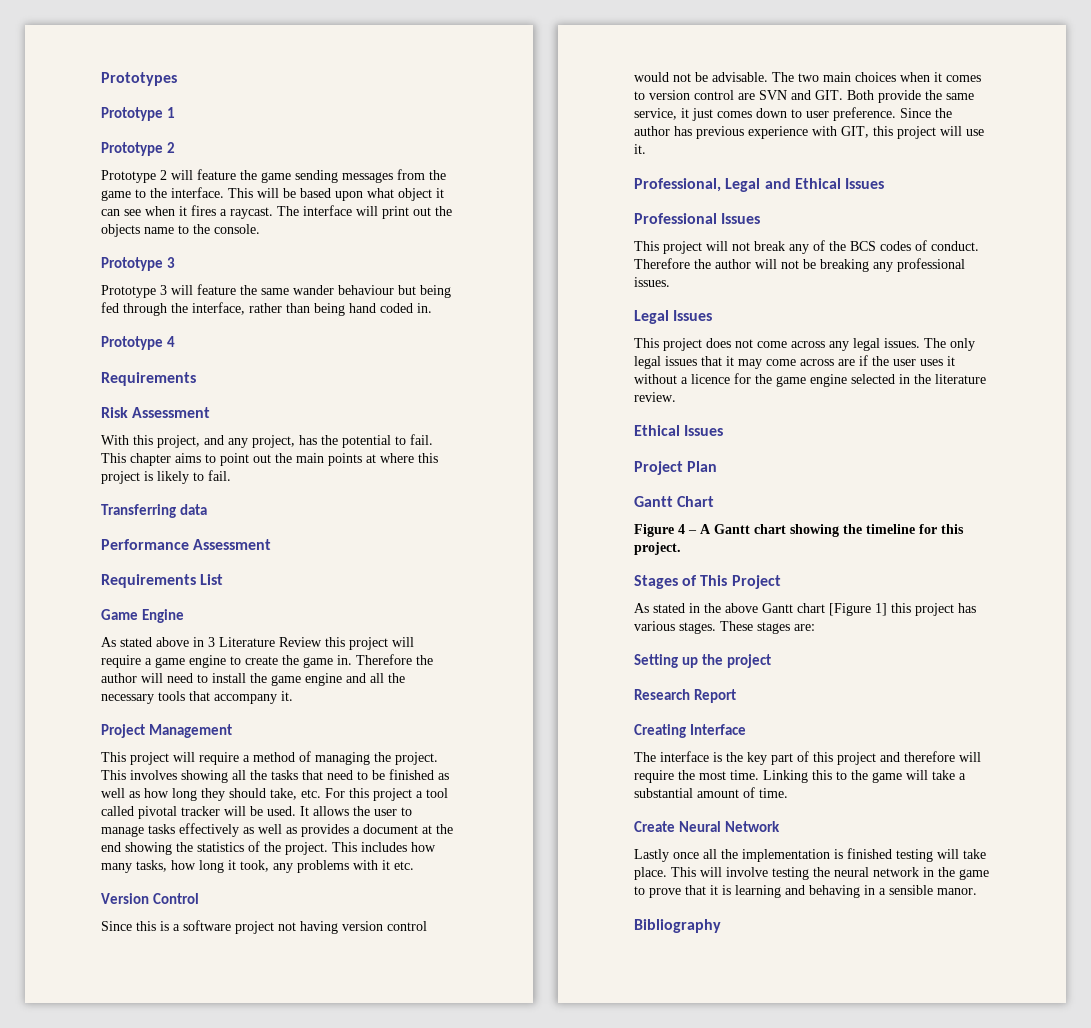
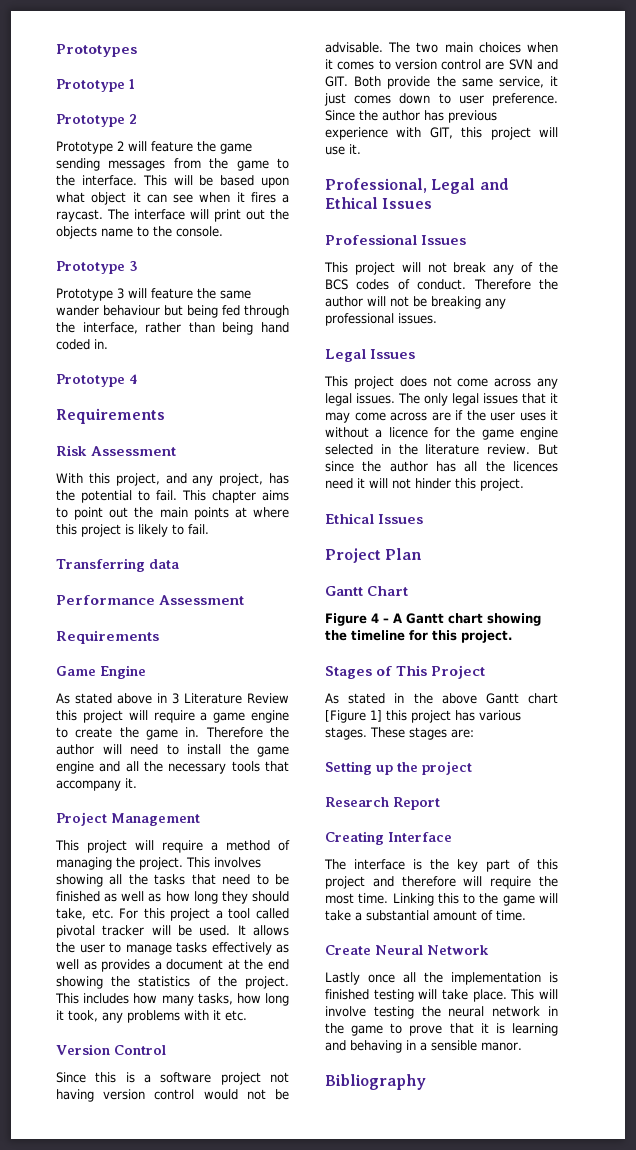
  Performance Assessment
- Requirements List
+ Requirements
+ But since the author has all the licences need it will not hinder this project.

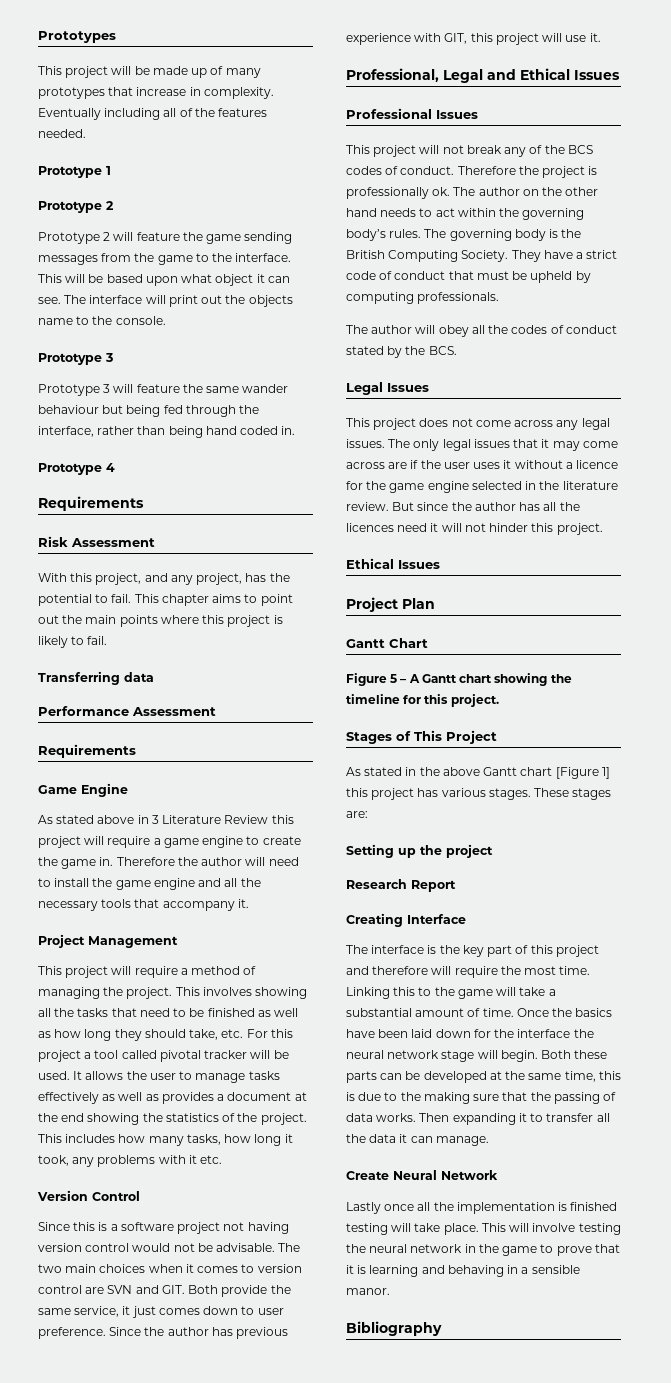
+ This project will be made up of many prototypes that increase in complexity. Eventually including all of the features needed.
- This will be based upon what object it can see when it fires a raycast.
+ This will be based upon what object it can see.
- This chapter aims to point out the main points at where this project is likely to fail.
+ This chapter aims to point out the main points where this project is likely to fail.
- Therefore the author will not be breaking any professional issues.
+ Therefore the project is professionally ok. The author on the other hand needs to act within the governing body’s rules. The governing body is the British Computing Society. They have a strict code of conduct that must be upheld by computing professionals.
+ The author will obey all the codes of conduct stated by the BCS.
- Figure 4 – A Gantt chart showing the timeline for this project.
+ Figure 5 – A Gantt chart showing the timeline for this project.
+ Once the basics have been laid down for the interface the neural network stage will begin. Both these parts can be developed at the same time, this is due to the making sure that the passing of data works. Then expanding it to transfer all the data it can manage.

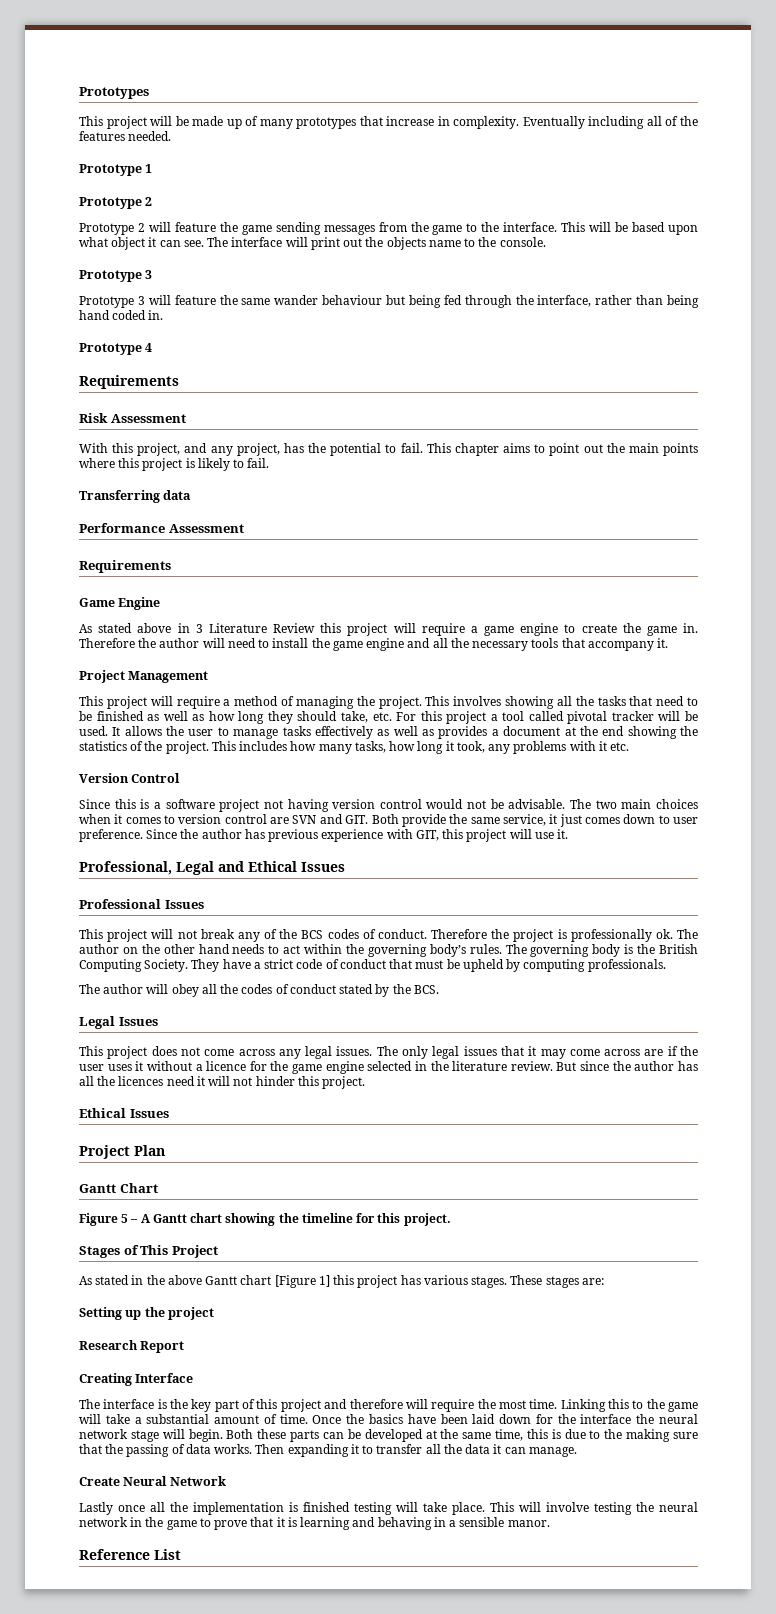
- Bibliography
+ Reference List

